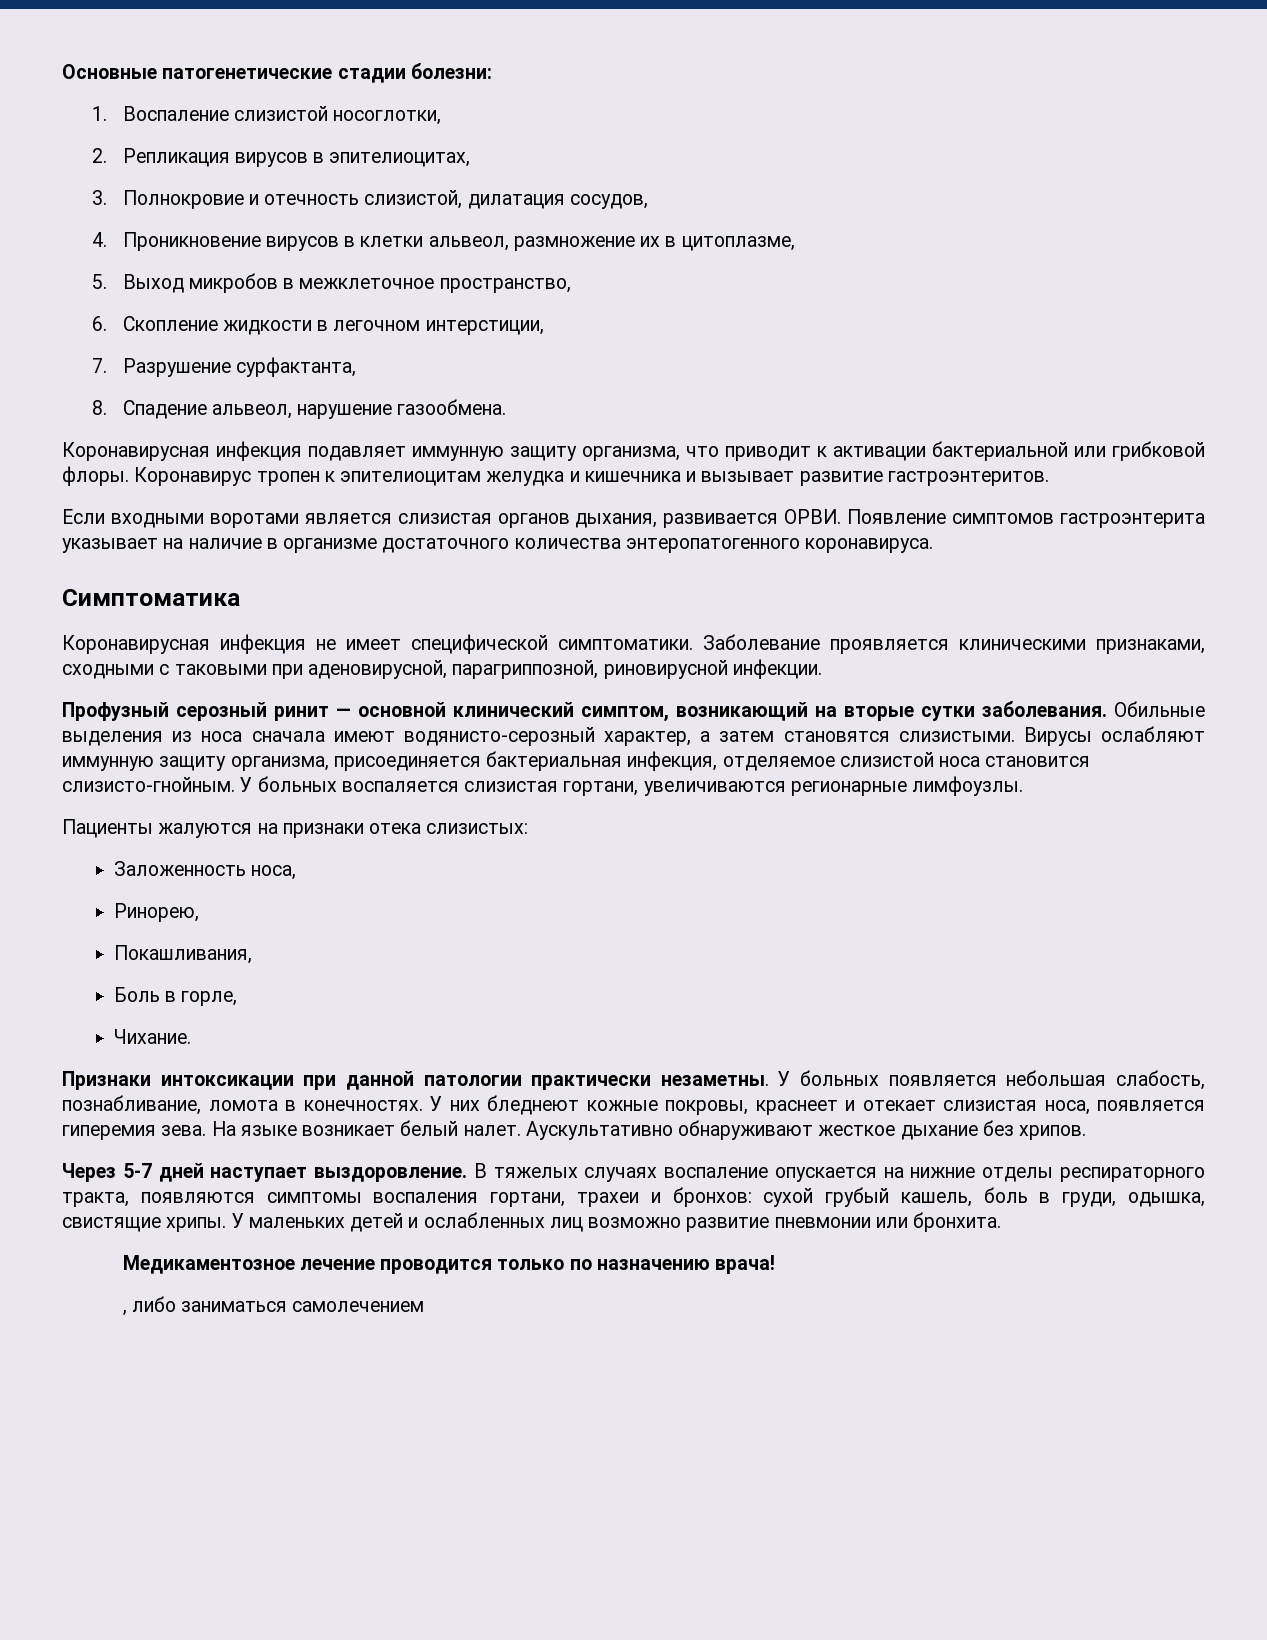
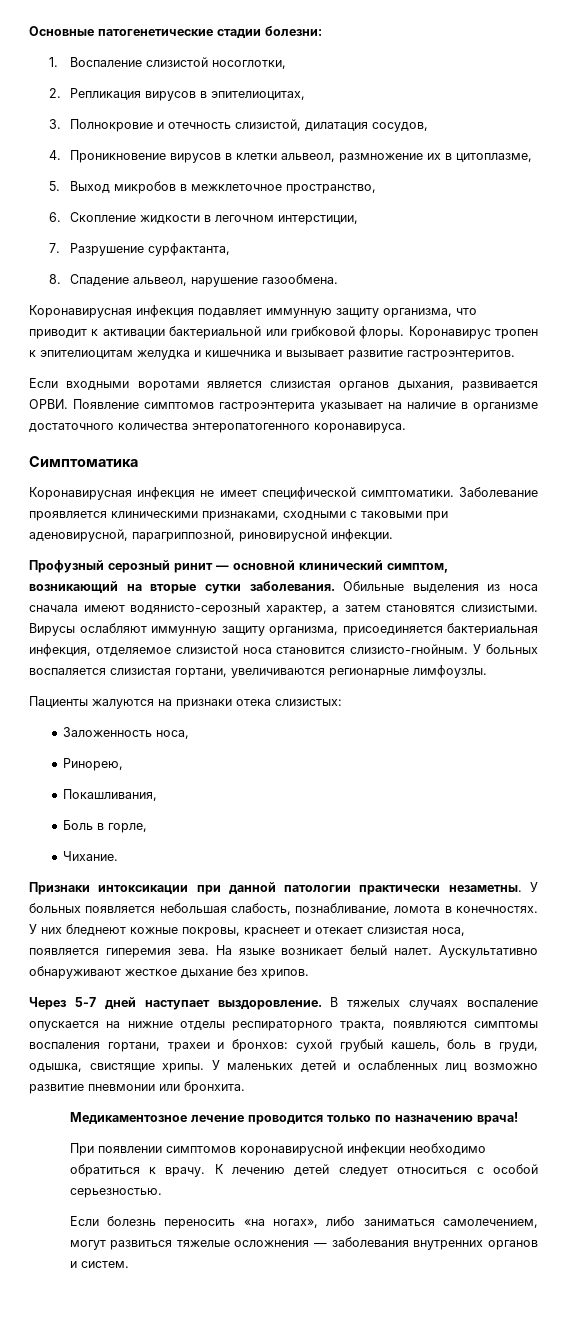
- , либо заниматься самолечением
+ При появлении симптомов коронавирусной инфекции необходимо обратиться к врачу. К лечению детей следует относиться с особой серьезностью.
+ Если болезнь переносить «на ногах», либо заниматься самолечением, могут развиться тяжелые осложнения — заболевания внутренних органов и систем.

